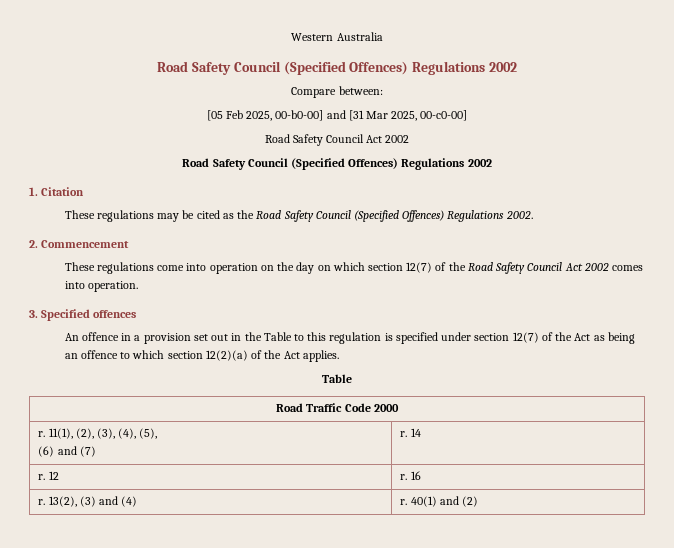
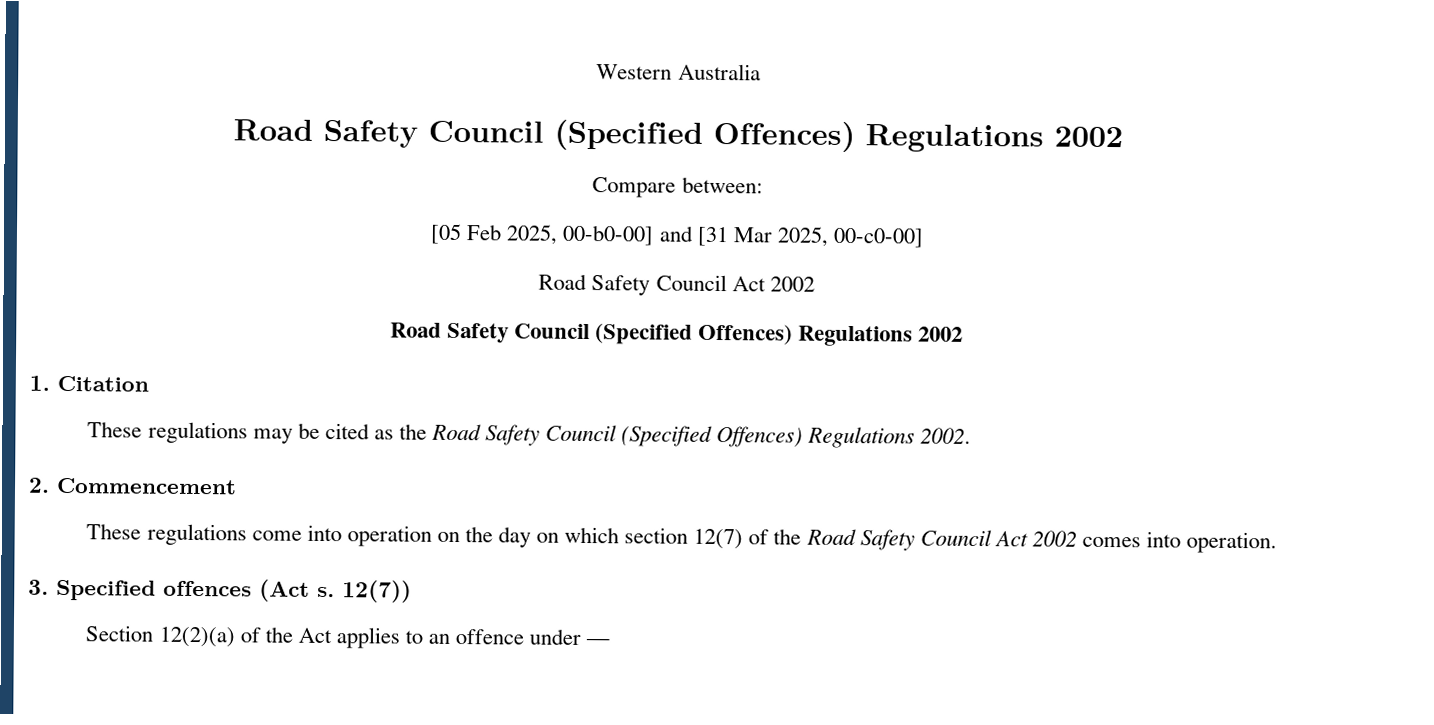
- 3. Specified offences
- An offence in a provision set out in the Table to this regulation is specified under section 12(7) of the Act as being an offence to which section 12(2)(a) of the Act applies.
- Table
- Road Traffic Code 2000
- r. 11(1), (2), (3), (4), (5),
- (6) and (7) | r. 14
- r. 12 | r. 16
- r. 13(2), (3) and (4) | r. 40(1) and (2)
+ 3. Specified offences (Act s. 12(7))
+ Section 12(2)(a) of the Act applies to an offence under —

